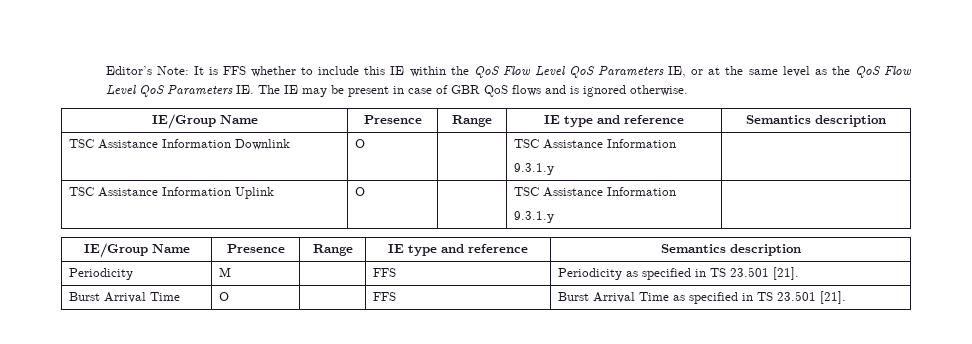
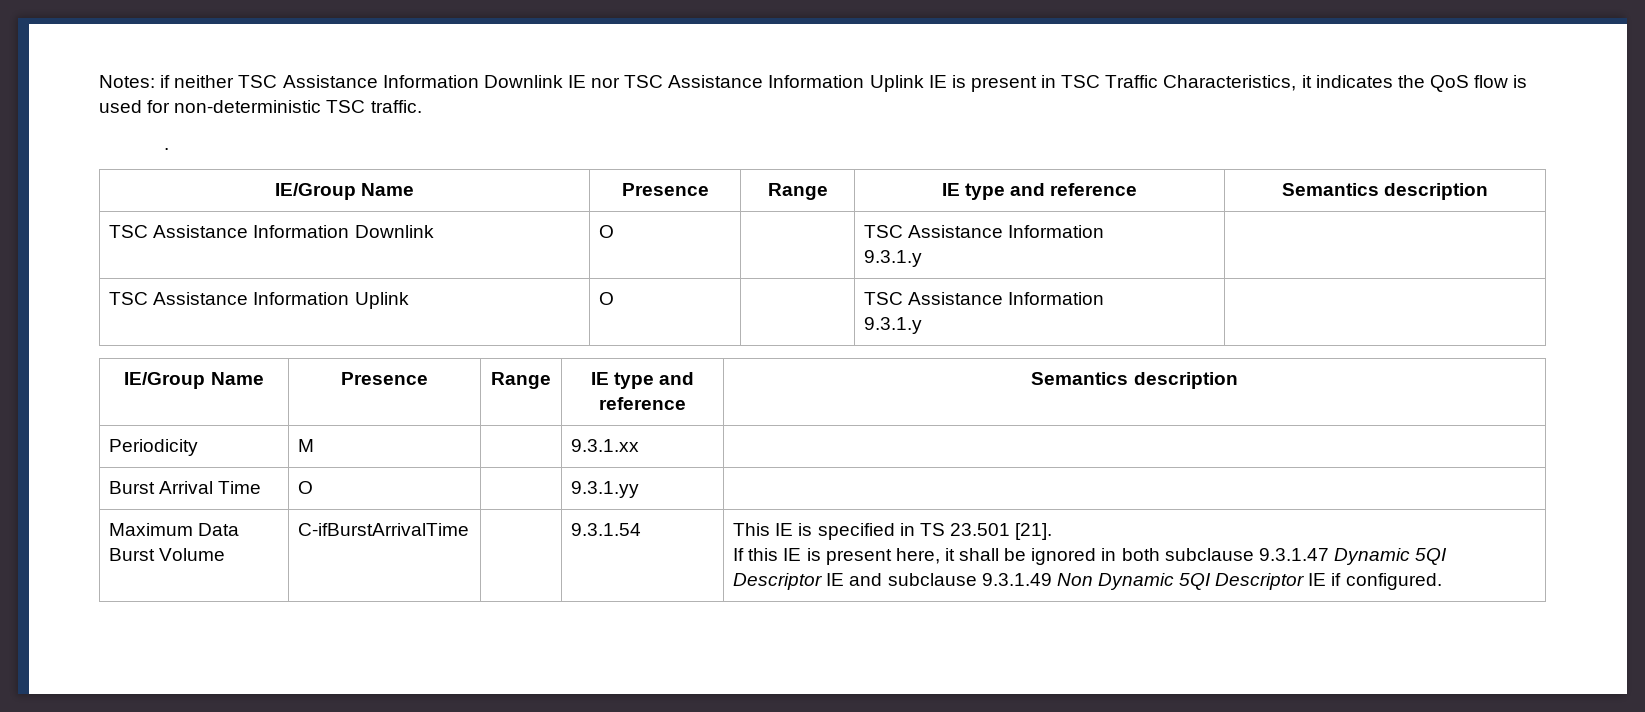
- Editor’s Note: It is FFS whether to include this IE within the QoS Flow Level QoS Parameters IE, or at the same level as the QoS Flow Level QoS Parameters IE. The IE may be present in case of GBR QoS flows and is ignored otherwise.
+ Notes: if neither TSC Assistance Information Downlink IE nor TSC Assistance Information Uplink IE is present in TSC Traffic Characteristics, it indicates the QoS flow is used for non-deterministic TSC traffic.
+ .
- Periodicity | M | | FFS | Periodicity as specified in TS 23.501 [21].
- Burst Arrival Time | O | | FFS | Burst Arrival Time as specified in TS 23.501 [21].
+ Periodicity | M | | 9.3.1.xx |
+ Burst Arrival Time | O | | 9.3.1.yy |
+ Maximum Data Burst Volume | C-ifBurstArrivalTime | | 9.3.1.54 | This IE is specified in TS 23.501 [21].
+ If this IE is present here, it shall be ignored in both subclause 9.3.1.47 Dynamic 5QI Descriptor IE and subclause 9.3.1.49 Non Dynamic 5QI Descriptor IE if configured.

